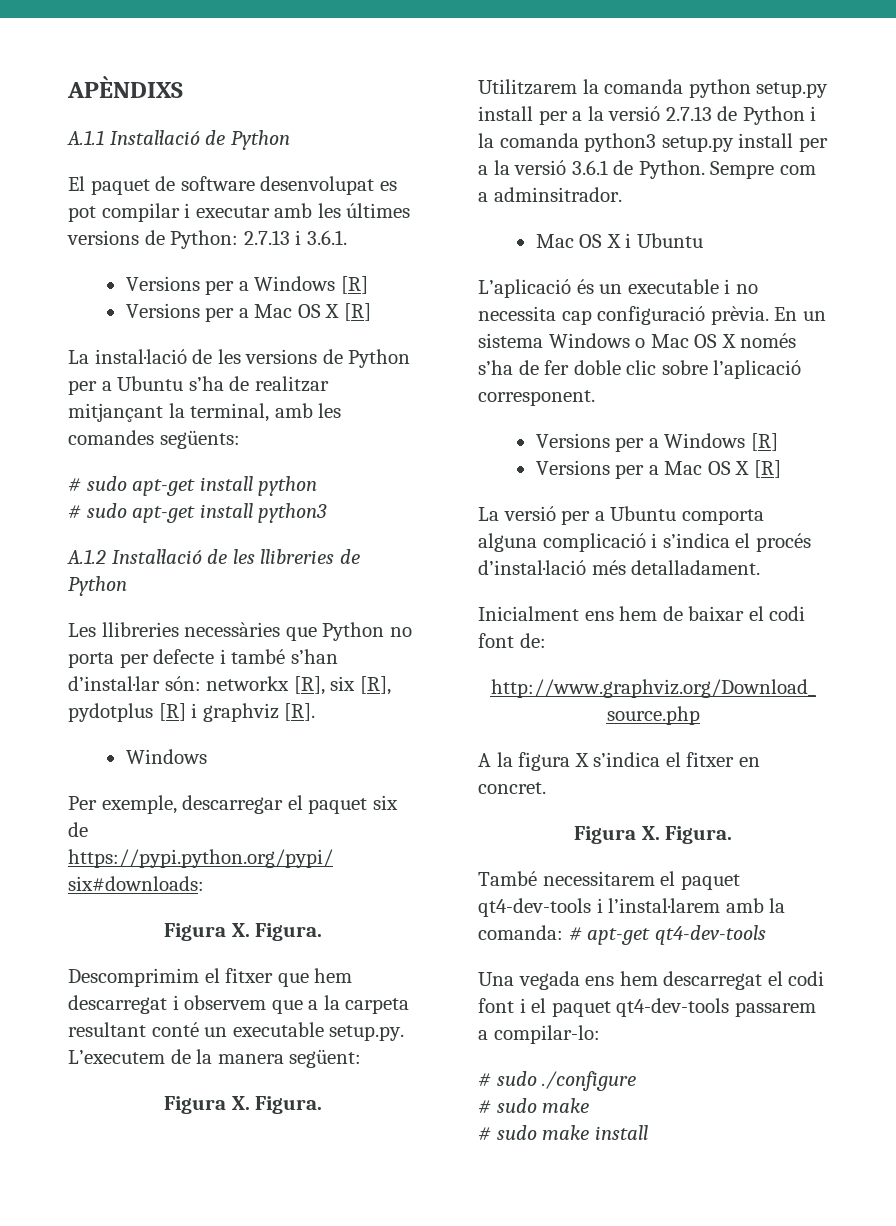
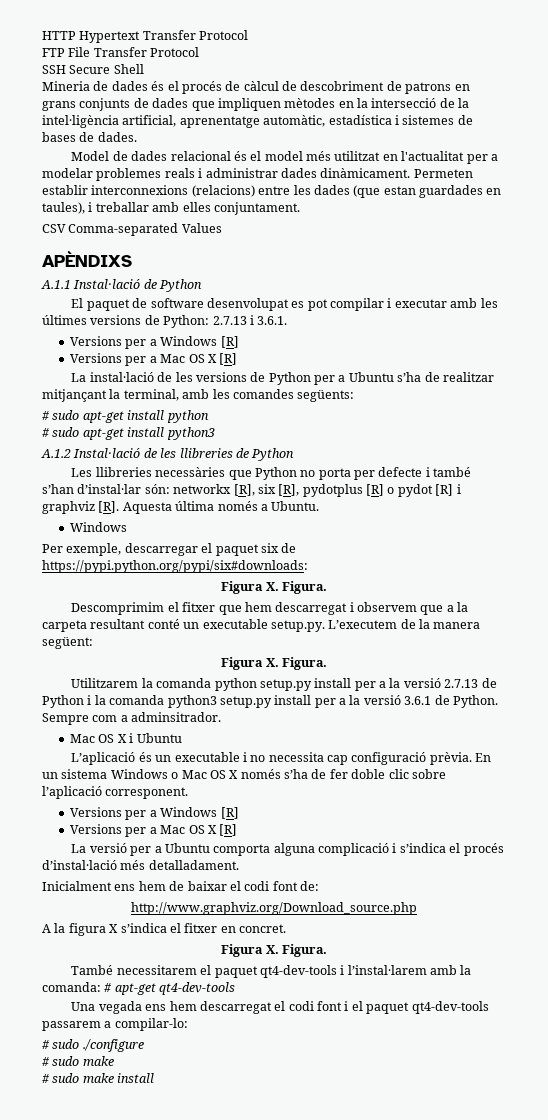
+ HTTP Hypertext Transfer Protocol
+ FTP File Transfer Protocol
+ SSH Secure Shell
+ Mineria de dades és el procés de càlcul de descobriment de patrons en grans conjunts de dades que impliquen mètodes en la intersecció de la intel·ligència artificial, aprenentatge automàtic, estadística i sistemes de bases de dades.
+ Model de dades relacional és el model més utilitzat en l'actualitat per a modelar problemes reals i administrar dades dinàmicament. Permeten establir interconnexions (relacions) entre les dades (que estan guardades en taules), i treballar amb elles conjuntament.
+ CSV Comma-separated Values
- Les llibreries necessàries que Python no porta per defecte i també s’han d’instal·lar són: networkx [R], six [R], pydotplus [R] i graphviz [R].
+ Les llibreries necessàries que Python no porta per defecte i també s’han d’instal·lar són: networkx [R], six [R], pydotplus [R] o pydot [R] i graphviz [R]. Aquesta última només a Ubuntu.

